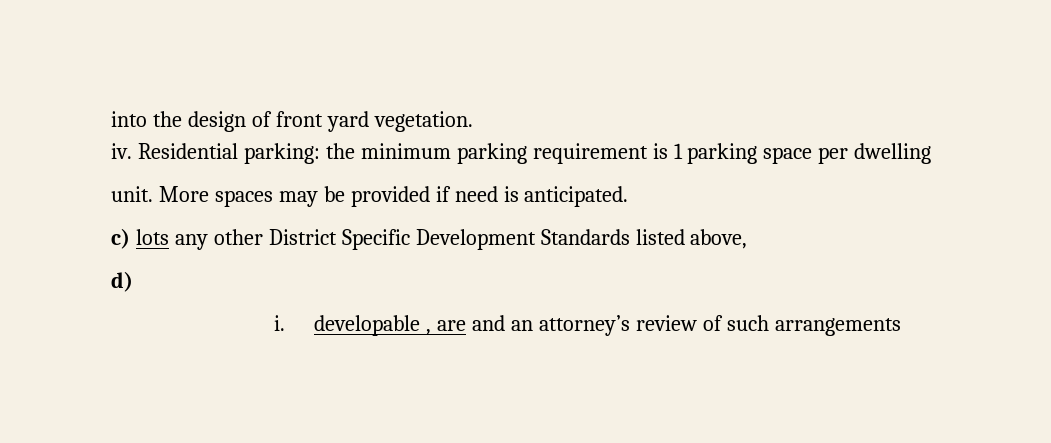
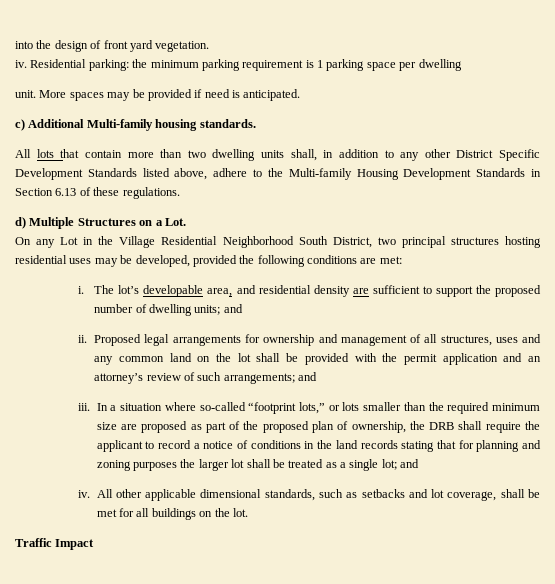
- c) lots any other District Specific Development Standards listed above,
- d)
- i. developable , are and an attorney’s review of such arrangements
+ c) Additional Multi-family housing standards.
+ All lots that contain more than two dwelling units shall, in addition to any other District Specific Development Standards listed above, adhere to the Multi-family Housing Development Standards in Section 6.13 of these regulations.
+ d) Multiple Structures on a Lot.
+ On any Lot in the Village Residential Neighborhood South District, two principal structures hosting residential uses may be developed, provided the following conditions are met:
+ i. The lot’s developable area, and residential density are sufficient to support the proposed number of dwelling units; and
+ ii. Proposed legal arrangements for ownership and management of all structures, uses and any common land on the lot shall be provided with the permit application and an attorney’s review of such arrangements; and
+ iii. In a situation where so-called “footprint lots,” or lots smaller than the required minimum size are proposed as part of the proposed plan of ownership, the DRB shall require the applicant to record a notice of conditions in the land records stating that for planning and zoning purposes the larger lot shall be treated as a single lot; and
+ iv. All other applicable dimensional standards, such as setbacks and lot coverage, shall be met for all buildings on the lot.
+ Traffic Impact

